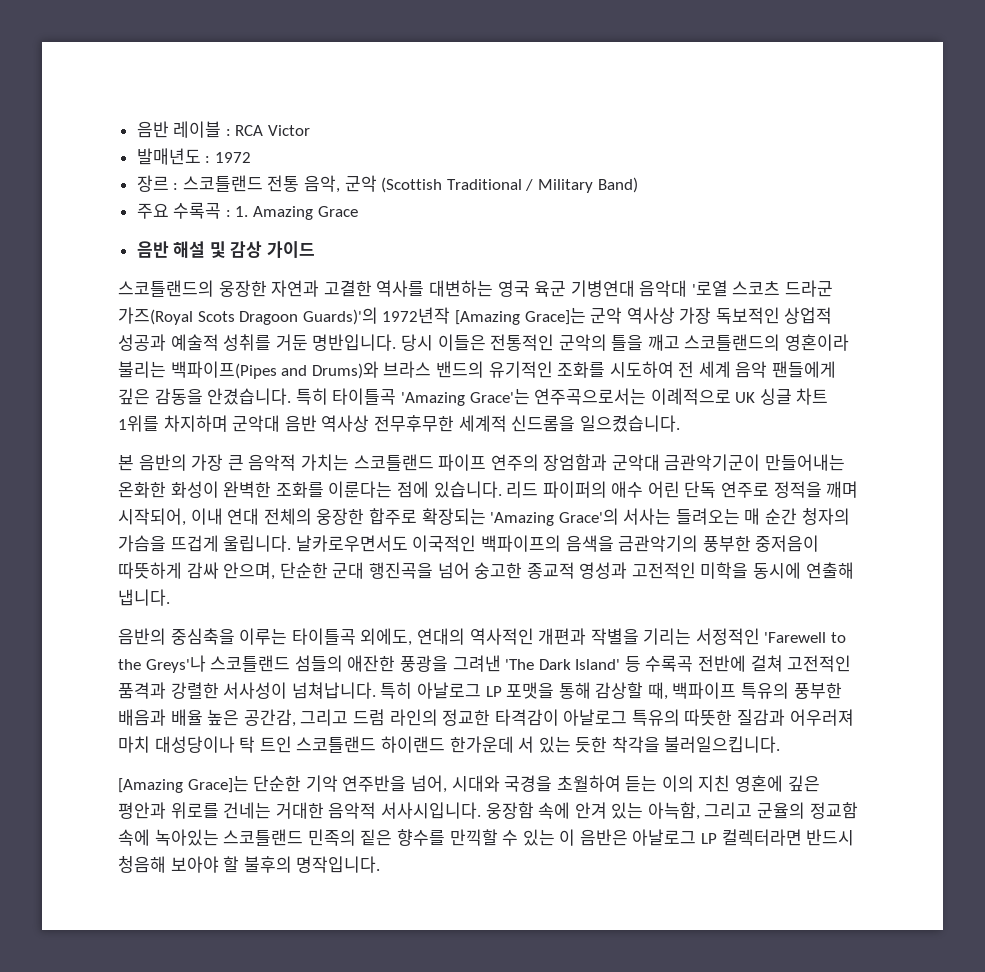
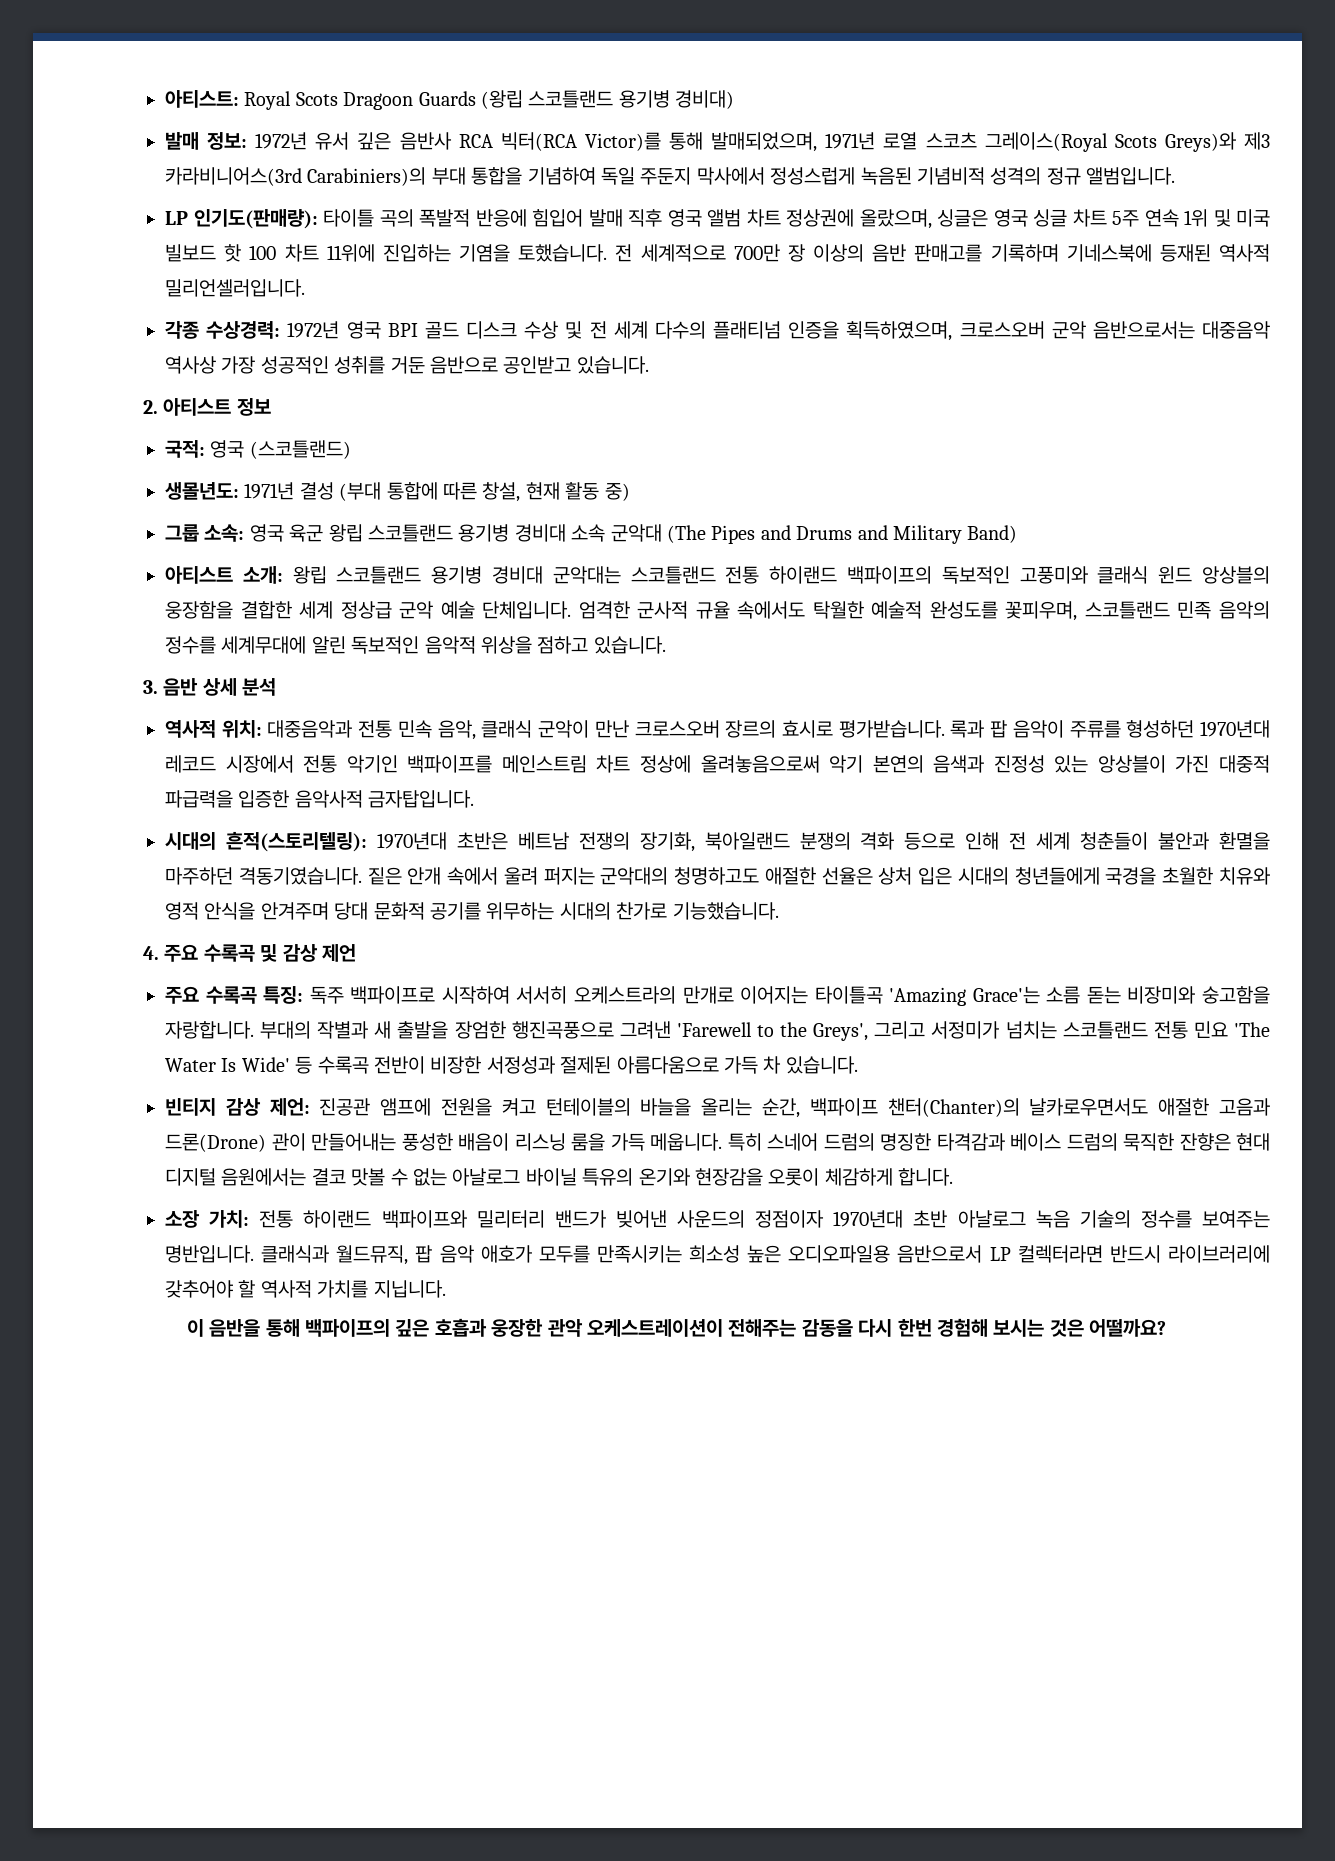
- 음반 레이블 : RCA Victor
- 발매년도 : 1972
- 장르 : 스코틀랜드 전통 음악, 군악 (Scottish Traditional / Military Band)
- 주요 수록곡 : 1. Amazing Grace
- 음반 해설 및 감상 가이드
- 스코틀랜드의 웅장한 자연과 고결한 역사를 대변하는 영국 육군 기병연대 음악대 '로열 스코츠 드라군 가즈(Royal Scots Dragoon Guards)'의 1972년작 [Amazing Grace]는 군악 역사상 가장 독보적인 상업적 성공과 예술적 성취를 거둔 명반입니다. 당시 이들은 전통적인 군악의 틀을 깨고 스코틀랜드의 영혼이라 불리는 백파이프(Pipes and Drums)와 브라스 밴드의 유기적인 조화를 시도하여 전 세계 음악 팬들에게 깊은 감동을 안겼습니다. 특히 타이틀곡 'Amazing Grace'는 연주곡으로서는 이례적으로 UK 싱글 차트 1위를 차지하며 군악대 음반 역사상 전무후무한 세계적 신드롬을 일으켰습니다.
- 본 음반의 가장 큰 음악적 가치는 스코틀랜드 파이프 연주의 장엄함과 군악대 금관악기군이 만들어내는 온화한 화성이 완벽한 조화를 이룬다는 점에 있습니다. 리드 파이퍼의 애수 어린 단독 연주로 정적을 깨며 시작되어, 이내 연대 전체의 웅장한 합주로 확장되는 'Amazing Grace'의 서사는 들려오는 매 순간 청자의 가슴을 뜨겁게 울립니다. 날카로우면서도 이국적인 백파이프의 음색을 금관악기의 풍부한 중저음이 따뜻하게 감싸 안으며, 단순한 군대 행진곡을 넘어 숭고한 종교적 영성과 고전적인 미학을 동시에 연출해 냅니다.
- 음반의 중심축을 이루는 타이틀곡 외에도, 연대의 역사적인 개편과 작별을 기리는 서정적인 'Farewell to the Greys'나 스코틀랜드 섬들의 애잔한 풍광을 그려낸 'The Dark Island' 등 수록곡 전반에 걸쳐 고전적인 품격과 강렬한 서사성이 넘쳐납니다. 특히 아날로그 LP 포맷을 통해 감상할 때, 백파이프 특유의 풍부한 배음과 배율 높은 공간감, 그리고 드럼 라인의 정교한 타격감이 아날로그 특유의 따뜻한 질감과 어우러져 마치 대성당이나 탁 트인 스코틀랜드 하이랜드 한가운데 서 있는 듯한 착각을 불러일으킵니다.
- [Amazing Grace]는 단순한 기악 연주반을 넘어, 시대와 국경을 초월하여 듣는 이의 지친 영혼에 깊은 평안과 위로를 건네는 거대한 음악적 서사시입니다. 웅장함 속에 안겨 있는 아늑함, 그리고 군율의 정교함 속에 녹아있는 스코틀랜드 민족의 짙은 향수를 만끽할 수 있는 이 음반은 아날로그 LP 컬렉터라면 반드시 청음해 보아야 할 불후의 명작입니다.
+ 아티스트: Royal Scots Dragoon Guards (왕립 스코틀랜드 용기병 경비대)
+ 발매 정보: 1972년 유서 깊은 음반사 RCA 빅터(RCA Victor)를 통해 발매되었으며, 1971년 로열 스코츠 그레이스(Royal Scots Greys)와 제3 카라비니어스(3rd Carabiniers)의 부대 통합을 기념하여 독일 주둔지 막사에서 정성스럽게 녹음된 기념비적 성격의 정규 앨범입니다.
+ LP 인기도(판매량): 타이틀 곡의 폭발적 반응에 힘입어 발매 직후 영국 앨범 차트 정상권에 올랐으며, 싱글은 영국 싱글 차트 5주 연속 1위 및 미국 빌보드 핫 100 차트 11위에 진입하는 기염을 토했습니다. 전 세계적으로 700만 장 이상의 음반 판매고를 기록하며 기네스북에 등재된 역사적 밀리언셀러입니다.
+ 각종 수상경력: 1972년 영국 BPI 골드 디스크 수상 및 전 세계 다수의 플래티넘 인증을 획득하였으며, 크로스오버 군악 음반으로서는 대중음악 역사상 가장 성공적인 성취를 거둔 음반으로 공인받고 있습니다.
+ 2. 아티스트 정보
+ 국적: 영국 (스코틀랜드)
+ 생몰년도: 1971년 결성 (부대 통합에 따른 창설, 현재 활동 중)
+ 그룹 소속: 영국 육군 왕립 스코틀랜드 용기병 경비대 소속 군악대 (The Pipes and Drums and Military Band)
+ 아티스트 소개: 왕립 스코틀랜드 용기병 경비대 군악대는 스코틀랜드 전통 하이랜드 백파이프의 독보적인 고풍미와 클래식 윈드 앙상블의 웅장함을 결합한 세계 정상급 군악 예술 단체입니다. 엄격한 군사적 규율 속에서도 탁월한 예술적 완성도를 꽃피우며, 스코틀랜드 민족 음악의 정수를 세계무대에 알린 독보적인 음악적 위상을 점하고 있습니다.
+ 3. 음반 상세 분석
+ 역사적 위치: 대중음악과 전통 민속 음악, 클래식 군악이 만난 크로스오버 장르의 효시로 평가받습니다. 록과 팝 음악이 주류를 형성하던 1970년대 레코드 시장에서 전통 악기인 백파이프를 메인스트림 차트 정상에 올려놓음으로써 악기 본연의 음색과 진정성 있는 앙상블이 가진 대중적 파급력을 입증한 음악사적 금자탑입니다.
+ 시대의 흔적(스토리텔링): 1970년대 초반은 베트남 전쟁의 장기화, 북아일랜드 분쟁의 격화 등으로 인해 전 세계 청춘들이 불안과 환멸을 마주하던 격동기였습니다. 짙은 안개 속에서 울려 퍼지는 군악대의 청명하고도 애절한 선율은 상처 입은 시대의 청년들에게 국경을 초월한 치유와 영적 안식을 안겨주며 당대 문화적 공기를 위무하는 시대의 찬가로 기능했습니다.
+ 4. 주요 수록곡 및 감상 제언
+ 주요 수록곡 특징: 독주 백파이프로 시작하여 서서히 오케스트라의 만개로 이어지는 타이틀곡 'Amazing Grace'는 소름 돋는 비장미와 숭고함을 자랑합니다. 부대의 작별과 새 출발을 장엄한 행진곡풍으로 그려낸 'Farewell to the Greys', 그리고 서정미가 넘치는 스코틀랜드 전통 민요 'The Water Is Wide' 등 수록곡 전반이 비장한 서정성과 절제된 아름다움으로 가득 차 있습니다.
+ 빈티지 감상 제언: 진공관 앰프에 전원을 켜고 턴테이블의 바늘을 올리는 순간, 백파이프 챈터(Chanter)의 날카로우면서도 애절한 고음과 드론(Drone) 관이 만들어내는 풍성한 배음이 리스닝 룸을 가득 메웁니다. 특히 스네어 드럼의 명징한 타격감과 베이스 드럼의 묵직한 잔향은 현대 디지털 음원에서는 결코 맛볼 수 없는 아날로그 바이닐 특유의 온기와 현장감을 오롯이 체감하게 합니다.
+ 소장 가치: 전통 하이랜드 백파이프와 밀리터리 밴드가 빚어낸 사운드의 정점이자 1970년대 초반 아날로그 녹음 기술의 정수를 보여주는 명반입니다. 클래식과 월드뮤직, 팝 음악 애호가 모두를 만족시키는 희소성 높은 오디오파일용 음반으로서 LP 컬렉터라면 반드시 라이브러리에 갖추어야 할 역사적 가치를 지닙니다.
+ 이 음반을 통해 백파이프의 깊은 호흡과 웅장한 관악 오케스트레이션이 전해주는 감동을 다시 한번 경험해 보시는 것은 어떨까요?

